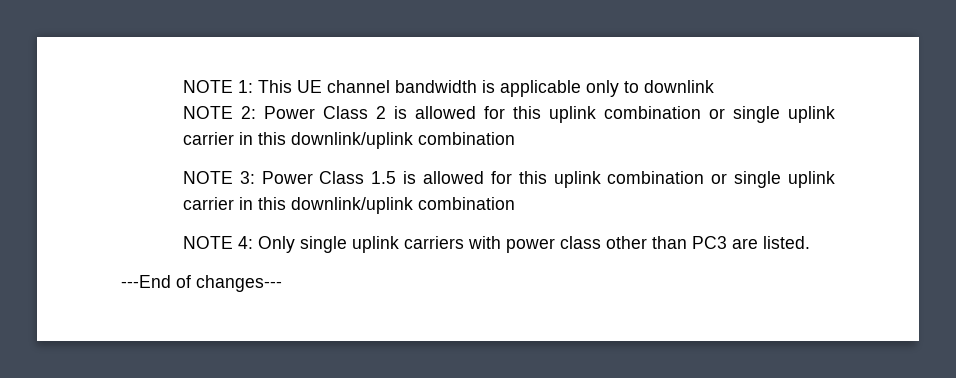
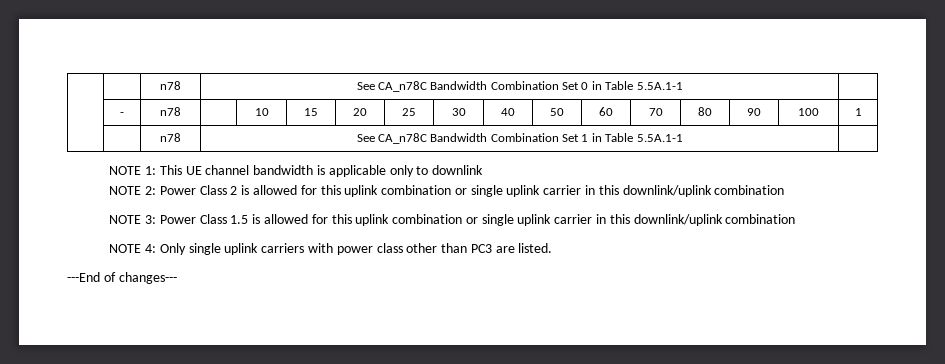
+ | | n78 | See CA_n78C Bandwidth Combination Set 0 in Table 5.5A.1-1 |
+ | - | n78 | | 10 | 15 | 20 | 25 | 30 | 40 | 50 | 60 | 70 | 80 | 90 | 100 | 1
+ | | n78 | See CA_n78C Bandwidth Combination Set 1 in Table 5.5A.1-1 |

